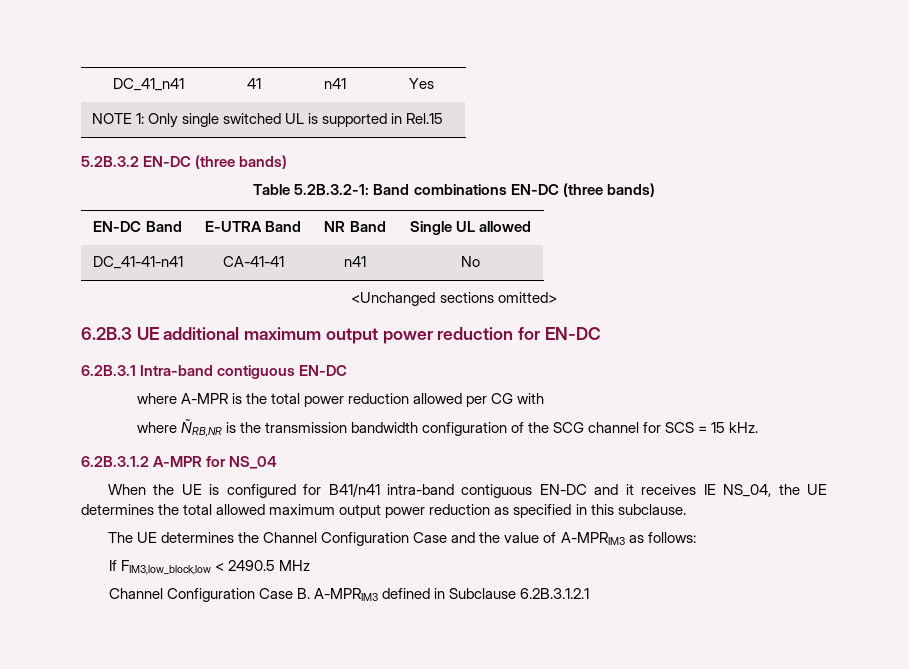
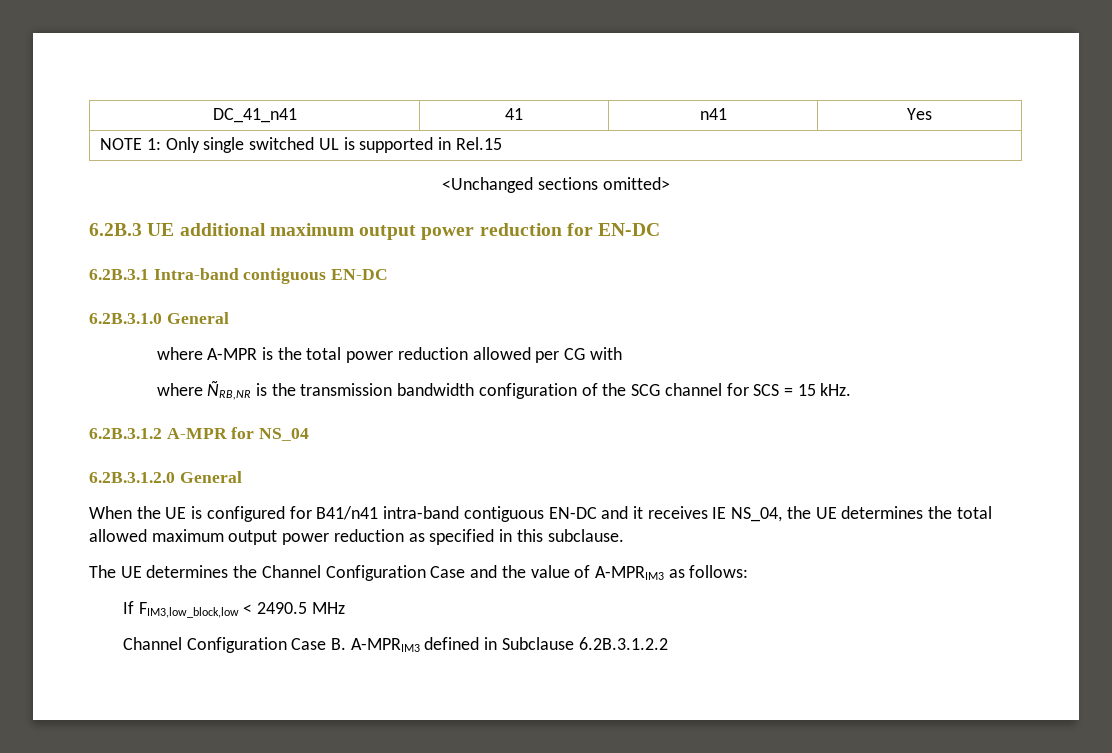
- 5.2B.3.2 EN-DC (three bands)
- Table 5.2B.3.2-1: Band combinations EN-DC (three bands)
- EN-DC Band | E-UTRA Band | NR Band | Single UL allowed
- DC_41-41-n41 | CA-41-41 | n41 | No
+ 6.2B.3.1.0 General
+ 6.2B.3.1.2.0 General
- Channel Configuration Case B. A-MPRIM3 defined in Subclause 6.2B.3.1.2.1
+ Channel Configuration Case B. A-MPRIM3 defined in Subclause 6.2B.3.1.2.2

